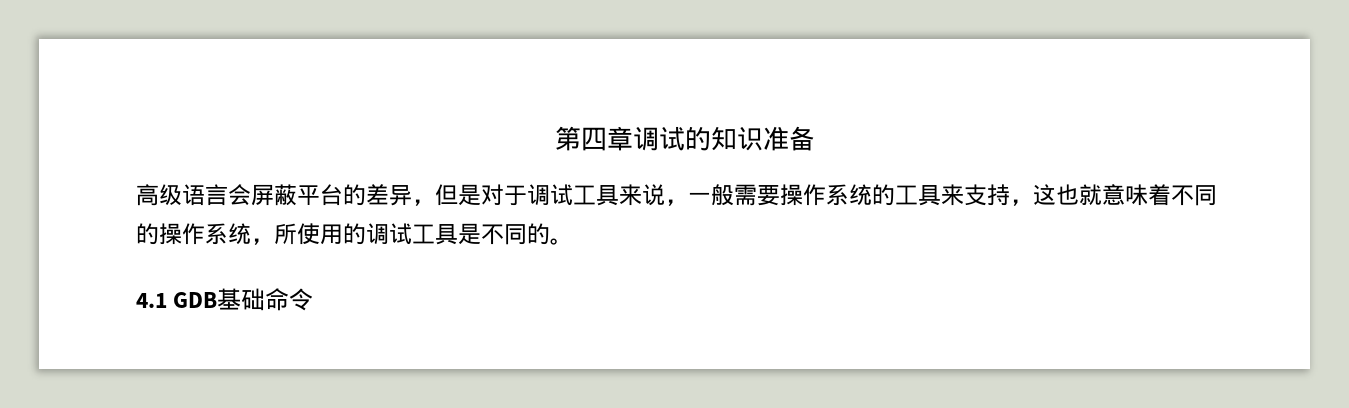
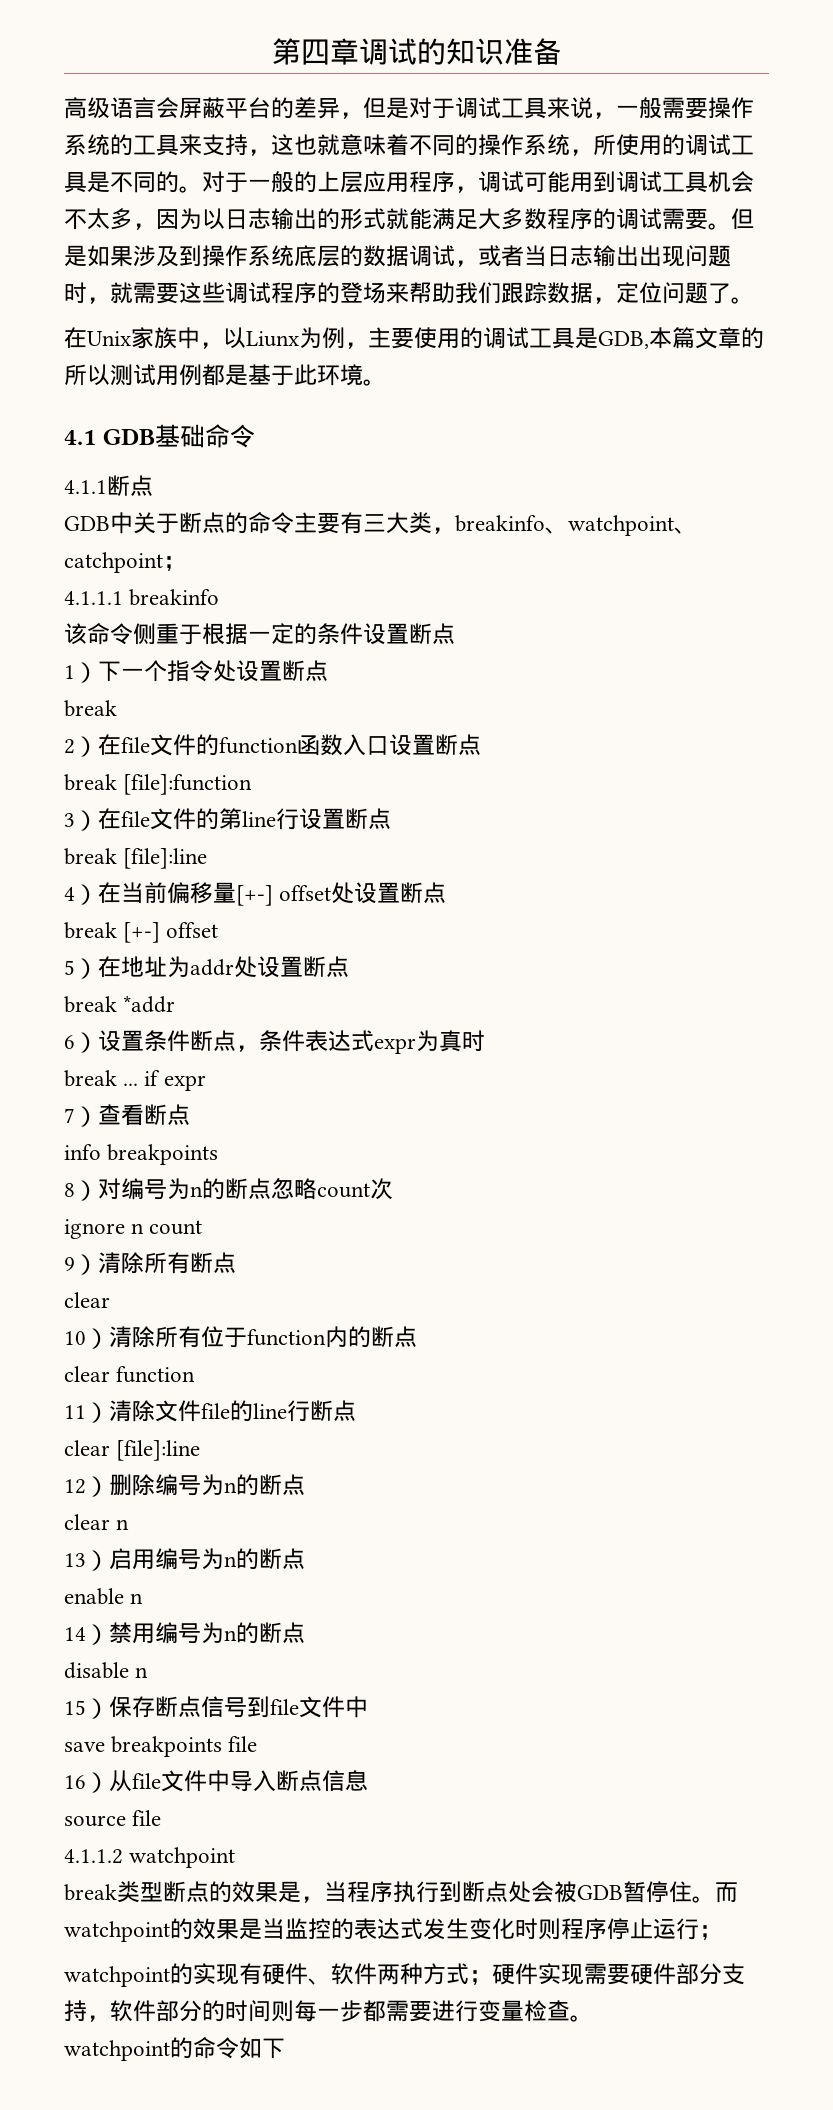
- 高级语言会屏蔽平台的差异，但是对于调试工具来说，一般需要操作系统的工具来支持，这也就意味着不同的操作系统，所使用的调试工具是不同的。
+ 高级语言会屏蔽平台的差异，但是对于调试工具来说，一般需要操作系统的工具来支持，这也就意味着不同的操作系统，所使用的调试工具是不同的。对于一般的上层应用程序，调试可能用到调试工具机会不太多，因为以日志输出的形式就能满足大多数程序的调试需要。但是如果涉及到操作系统底层的数据调试，或者当日志输出出现问题时，就需要这些调试程序的登场来帮助我们跟踪数据，定位问题了。
+ 在Unix家族中，以Liunx为例，主要使用的调试工具是GDB,本篇文章的所以测试用例都是基于此环境。
  4.1 GDB基础命令
+ 4.1.1断点
+ GDB中关于断点的命令主要有三大类，breakinfo、watchpoint、catchpoint；
+ 4.1.1.1 breakinfo
+ 该命令侧重于根据一定的条件设置断点
+ 1）下一个指令处设置断点
+ break
+ 2）在file文件的function函数入口设置断点
+ break [file]:function
+ 3）在file文件的第line行设置断点
+ break [file]:line
+ 4）在当前偏移量[+-] offset处设置断点
+ break [+-] offset
+ 5）在地址为addr处设置断点
+ break *addr
+ 6）设置条件断点，条件表达式expr为真时
+ break ... if expr
+ 7）查看断点
+ info breakpoints
+ 8）对编号为n的断点忽略count次
+ ignore n count
+ 9）清除所有断点
+ clear
+ 10）清除所有位于function内的断点
+ clear function
+ 11）清除文件file的line行断点
+ clear [file]:line
+ 12）删除编号为n的断点
+ clear n
+ 13）启用编号为n的断点
+ enable n
+ 14）禁用编号为n的断点
+ disable n
+ 15）保存断点信号到file文件中
+ save breakpoints file
+ 16）从file文件中导入断点信息
+ source file
+ 4.1.1.2 watchpoint
+ break类型断点的效果是，当程序执行到断点处会被GDB暂停住。而watchpoint的效果是当监控的表达式发生变化时则程序停止运行；
+ watchpoint的实现有硬件、软件两种方式；硬件实现需要硬件部分支持，软件部分的时间则每一步都需要进行变量检查。
+ watchpoint的命令如下

